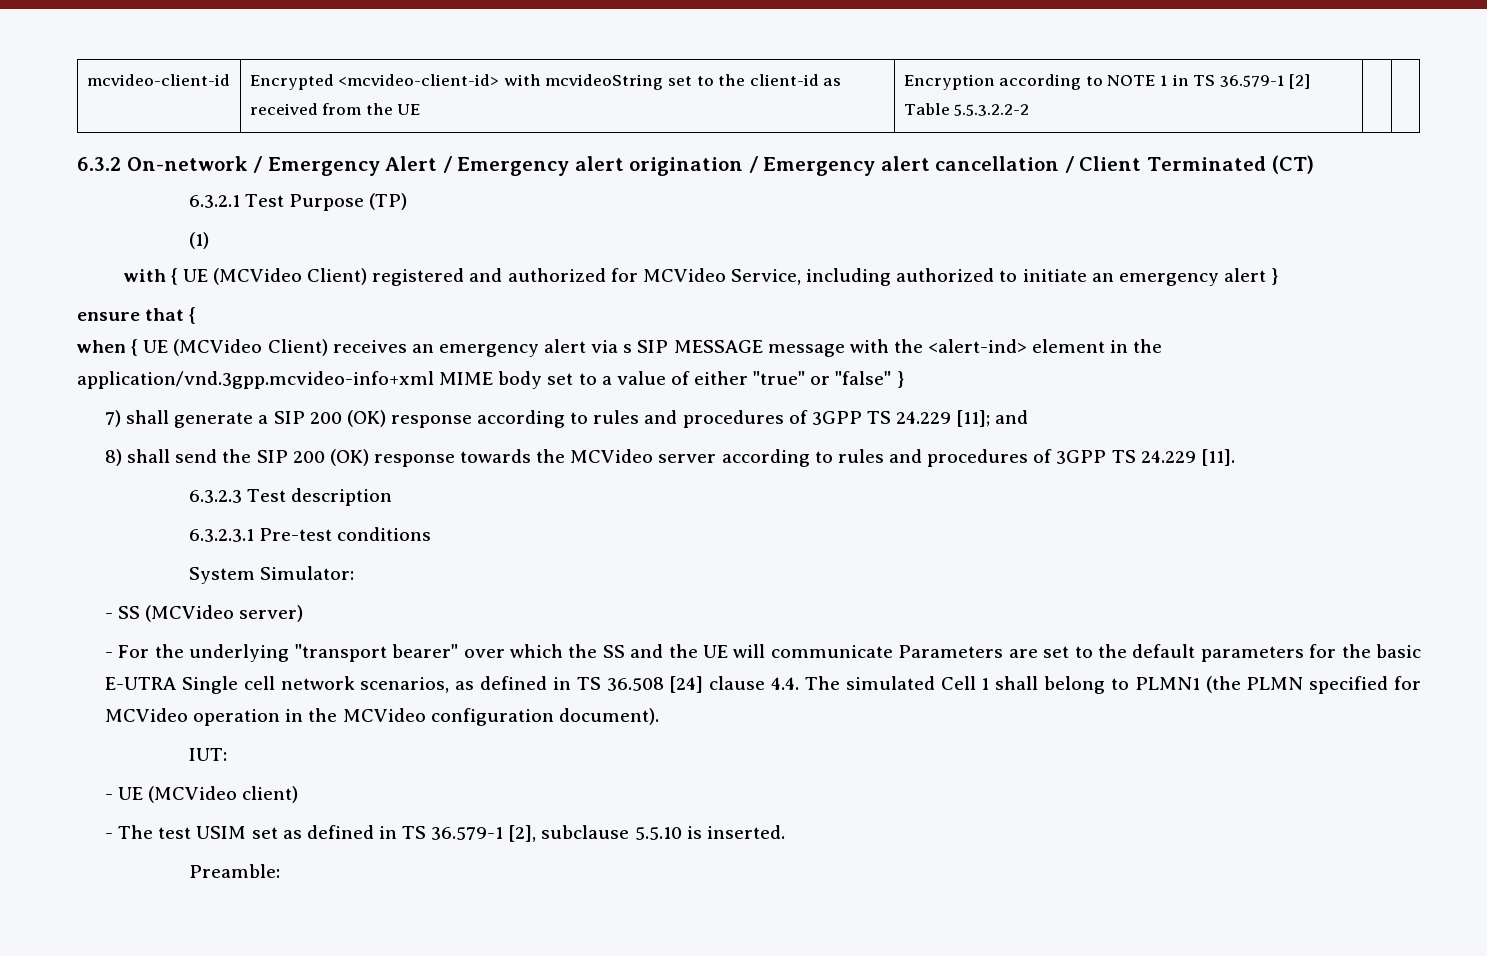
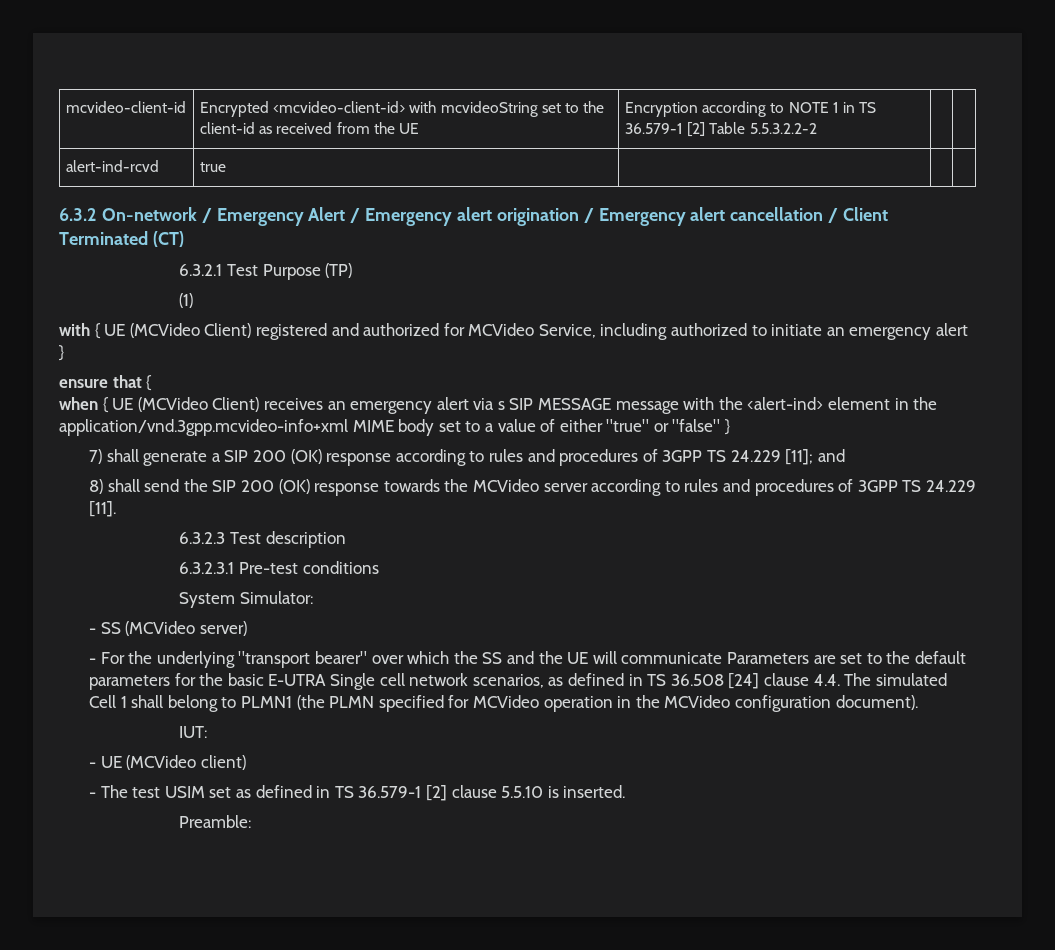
+ alert-ind-rcvd | true | | |
- - The test USIM set as defined in TS 36.579-1 [2], subclause 5.5.10 is inserted.
+ - The test USIM set as defined in TS 36.579-1 [2] clause 5.5.10 is inserted.

